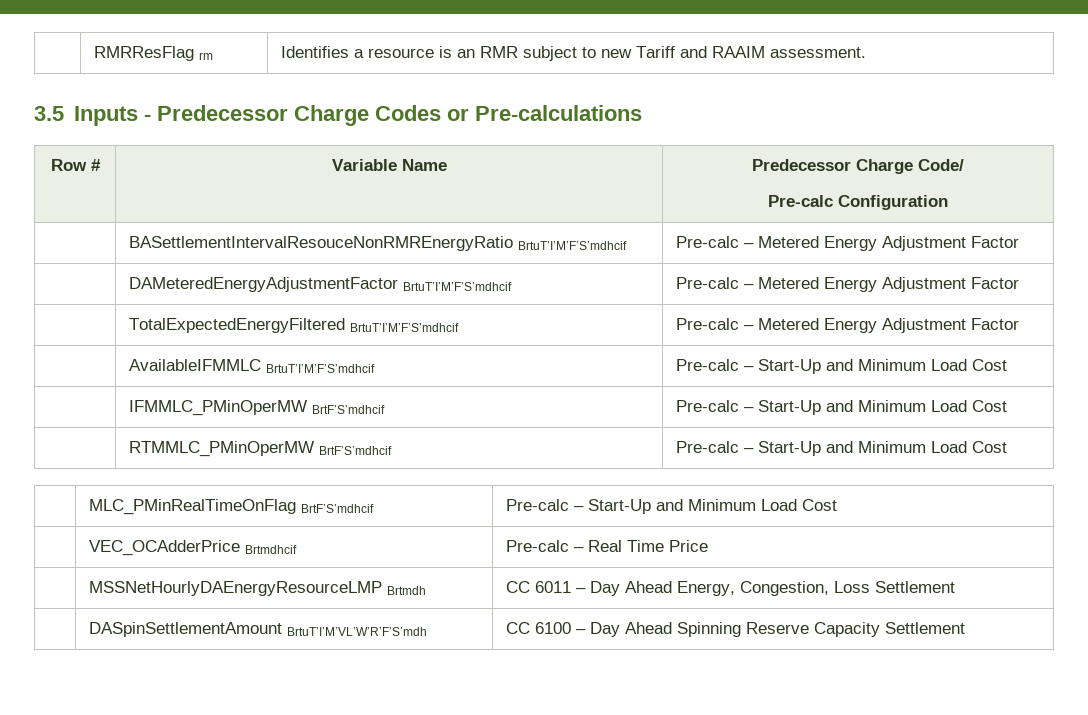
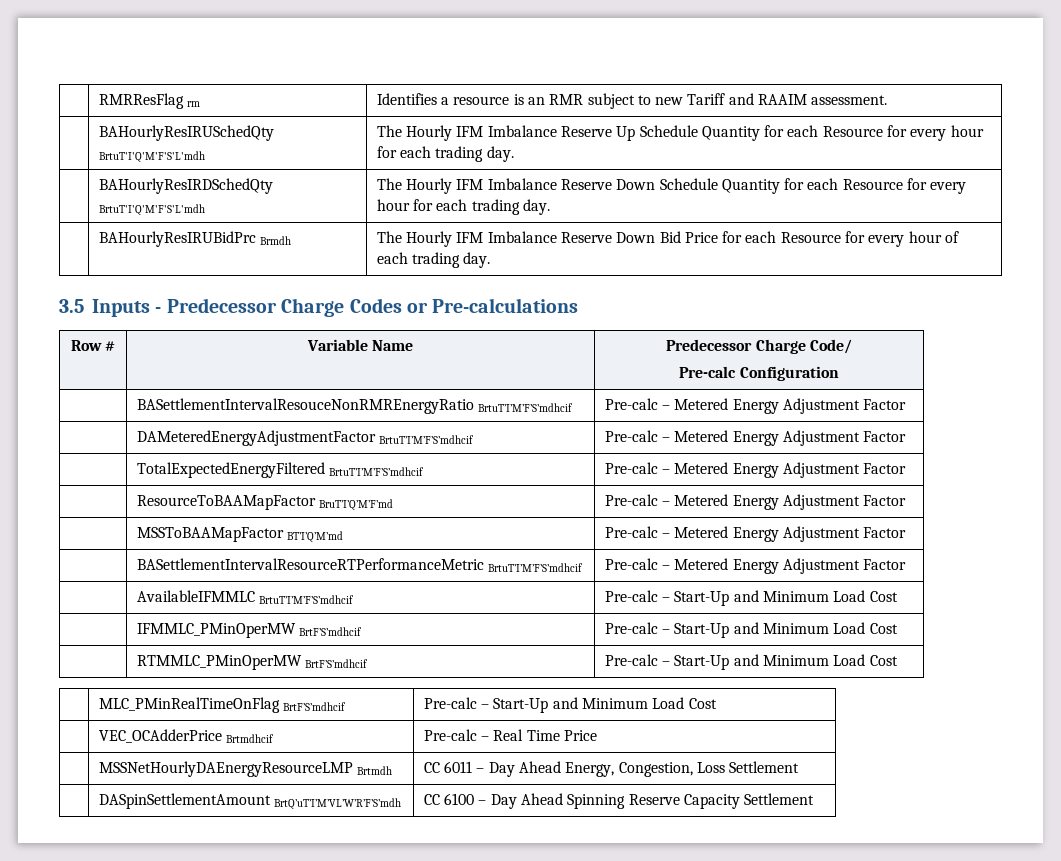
+ | BAHourlyResIRUSchedQty BrtuT'I'Q'M'F'S'L'mdh | The Hourly IFM Imbalance Reserve Up Schedule Quantity for each Resource for every hour for each trading day.
+ | BAHourlyResIRDSchedQty BrtuT'I'Q'M'F'S'L'mdh | The Hourly IFM Imbalance Reserve Down Schedule Quantity for each Resource for every hour for each trading day.
+ | BAHourlyResIRUBidPrc Brmdh | The Hourly IFM Imbalance Reserve Down Bid Price for each Resource for every hour of each trading day.
+ | ResourceToBAAMapFactor BruT’I’Q’M’F’md | Pre-calc – Metered Energy Adjustment Factor
+ | MSSToBAAMapFactor BT’I’Q’M’md | Pre-calc – Metered Energy Adjustment Factor
+ | BASettlementIntervalResourceRTPerformanceMetric BrtuT’I’M’F’S’mdhcif | Pre-calc – Metered Energy Adjustment Factor
- | DASpinSettlementAmount BrtuT’I’M’VL’W’R’F’S’mdh | CC 6100 – Day Ahead Spinning Reserve Capacity Settlement
+ | DASpinSettlementAmount BrtQ’uT’I’M’VL’W’R’F’S’mdh | CC 6100 – Day Ahead Spinning Reserve Capacity Settlement

